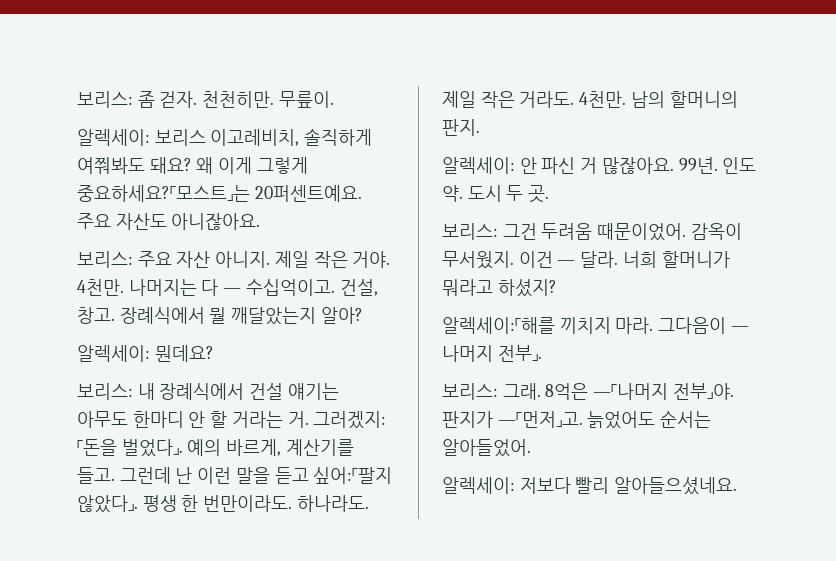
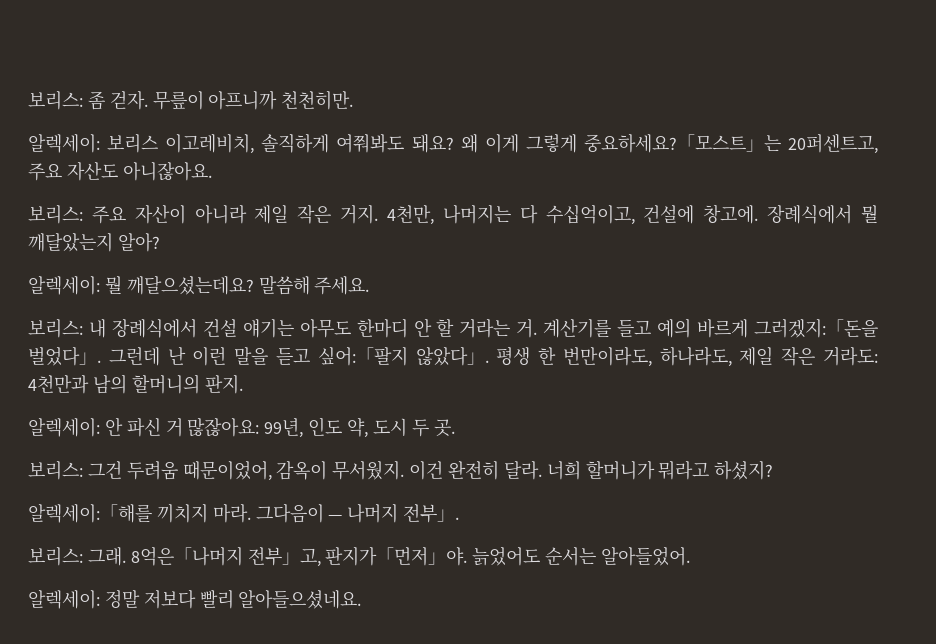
- 천천히만. 무릎이.
+ 무릎이 아프니까 천천히만.
- 「모스트」는 20퍼센트예요. 주요 자산도 아니잖아요.
+ 「모스트」는 20퍼센트고, 주요 자산도 아니잖아요.
- 보리스: 주요 자산 아니지. 제일 작은 거야. 4천만. 나머지는 다 — 수십억이고. 건설, 창고.
+ 보리스: 주요 자산이 아니라 제일 작은 거지. 4천만, 나머지는 다 수십억이고, 건설에 창고에.
- 알렉세이: 뭔데요?
+ 알렉세이: 뭘 깨달으셨는데요? 말씀해 주세요.
- 그러겠지:「돈을 벌었다」.
+ 계산기를 들고 예의 바르게 그러겠지:「돈을 벌었다」.
- 예의 바르게, 계산기를 들고.
- 평생 한 번만이라도. 하나라도. 제일 작은 거라도. 4천만. 남의 할머니의 판지.
+ 평생 한 번만이라도, 하나라도, 제일 작은 거라도: 4천만과 남의 할머니의 판지.
- 알렉세이: 안 파신 거 많잖아요. 99년. 인도 약. 도시 두 곳.
+ 알렉세이: 안 파신 거 많잖아요: 99년, 인도 약, 도시 두 곳.
- 보리스: 그건 두려움 때문이었어. 감옥이 무서웠지.
+ 보리스: 그건 두려움 때문이었어, 감옥이 무서웠지.
- 이건 — 달라.
+ 이건 완전히 달라.
- 8억은 —「나머지 전부」야. 판지가 —「먼저」고.
+ 8억은「나머지 전부」고, 판지가「먼저」야.
- 알렉세이: 저보다 빨리 알아들으셨네요.
+ 알렉세이: 정말 저보다 빨리 알아들으셨네요.

